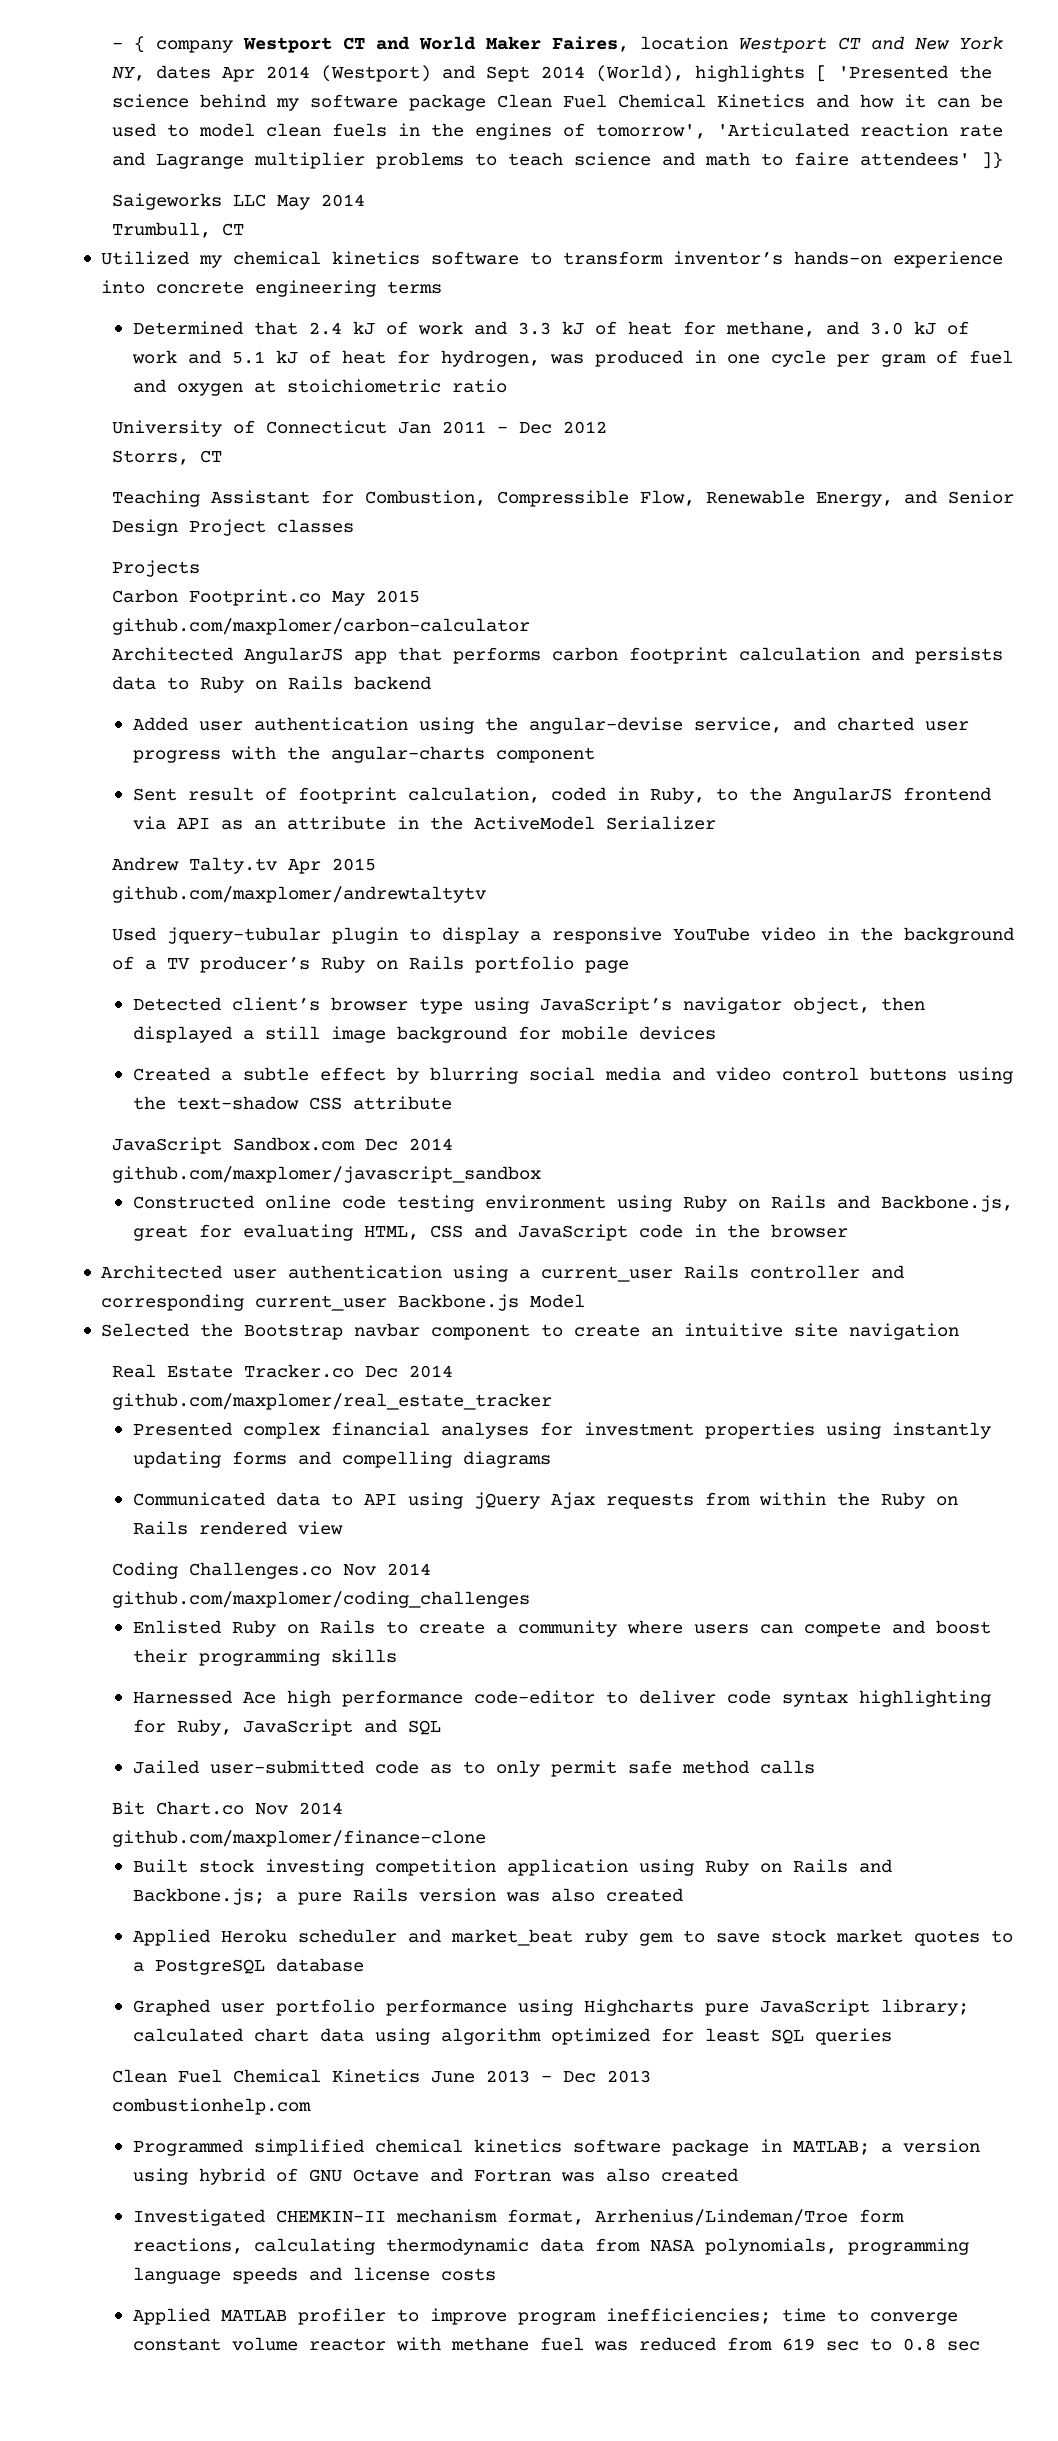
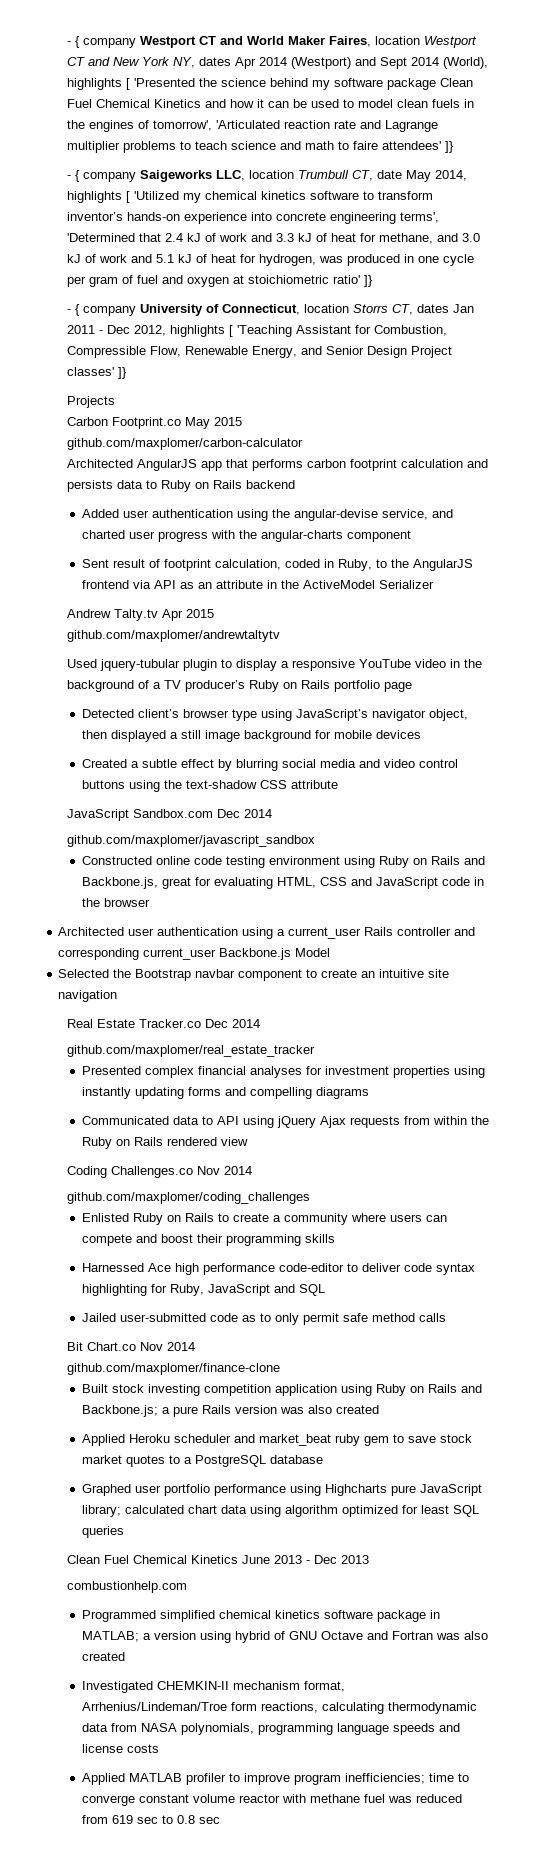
- Saigeworks LLC May 2014
- Trumbull, CT
- Utilized my chemical kinetics software to transform inventor’s hands-on experience into concrete engineering terms
- Determined that 2.4 kJ of work and 3.3 kJ of heat for methane, and 3.0 kJ of work and 5.1 kJ of heat for hydrogen, was produced in one cycle per gram of fuel and oxygen at stoichiometric ratio
- University of Connecticut Jan 2011 - Dec 2012
- Storrs, CT
- Teaching Assistant for Combustion, Compressible Flow, Renewable Energy, and Senior Design Project classes
+ - { company Saigeworks LLC, location Trumbull CT, date May 2014, highlights [ 'Utilized my chemical kinetics software to transform inventor’s hands-on experience into concrete engineering terms', 'Determined that 2.4 kJ of work and 3.3 kJ of heat for methane, and 3.0 kJ of work and 5.1 kJ of heat for hydrogen, was produced in one cycle per gram of fuel and oxygen at stoichiometric ratio' ]}
+ - { company University of Connecticut, location Storrs CT, dates Jan 2011 - Dec 2012, highlights [ 'Teaching Assistant for Combustion, Compressible Flow, Renewable Energy, and Senior Design Project classes' ]}

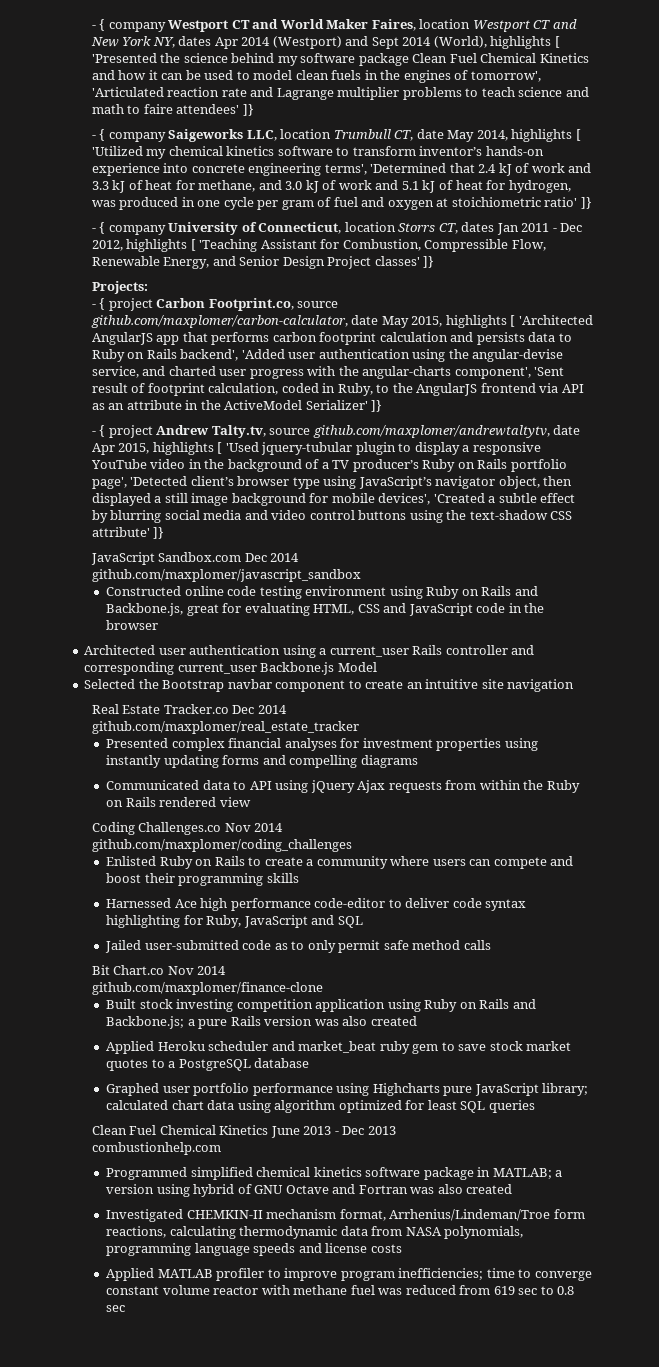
- Projects
- Carbon Footprint.co May 2015
- github.com/maxplomer/carbon-calculator
- Architected AngularJS app that performs carbon footprint calculation and persists data to Ruby on Rails backend
- Added user authentication using the angular-devise service, and charted user progress with the angular-charts component
- Sent result of footprint calculation, coded in Ruby, to the AngularJS frontend via API as an attribute in the ActiveModel Serializer
- Andrew Talty.tv Apr 2015
- github.com/maxplomer/andrewtaltytv
- Used jquery-tubular plugin to display a responsive YouTube video in the background of a TV producer’s Ruby on Rails portfolio page
- Detected client’s browser type using JavaScript’s navigator object, then displayed a still image background for mobile devices
- Created a subtle effect by blurring social media and video control buttons using the text-shadow CSS attribute
+ Projects:
+ - { project Carbon Footprint.co, source github.com/maxplomer/carbon-calculator, date May 2015, highlights [ 'Architected AngularJS app that performs carbon footprint calculation and persists data to Ruby on Rails backend', 'Added user authentication using the angular-devise service, and charted user progress with the angular-charts component', 'Sent result of footprint calculation, coded in Ruby, to the AngularJS frontend via API as an attribute in the ActiveModel Serializer' ]}
+ - { project Andrew Talty.tv, source github.com/maxplomer/andrewtaltytv, date Apr 2015, highlights [ 'Used jquery-tubular plugin to display a responsive YouTube video in the background of a TV producer’s Ruby on Rails portfolio page', 'Detected client’s browser type using JavaScript’s navigator object, then displayed a still image background for mobile devices', 'Created a subtle effect by blurring social media and video control buttons using the text-shadow CSS attribute' ]}

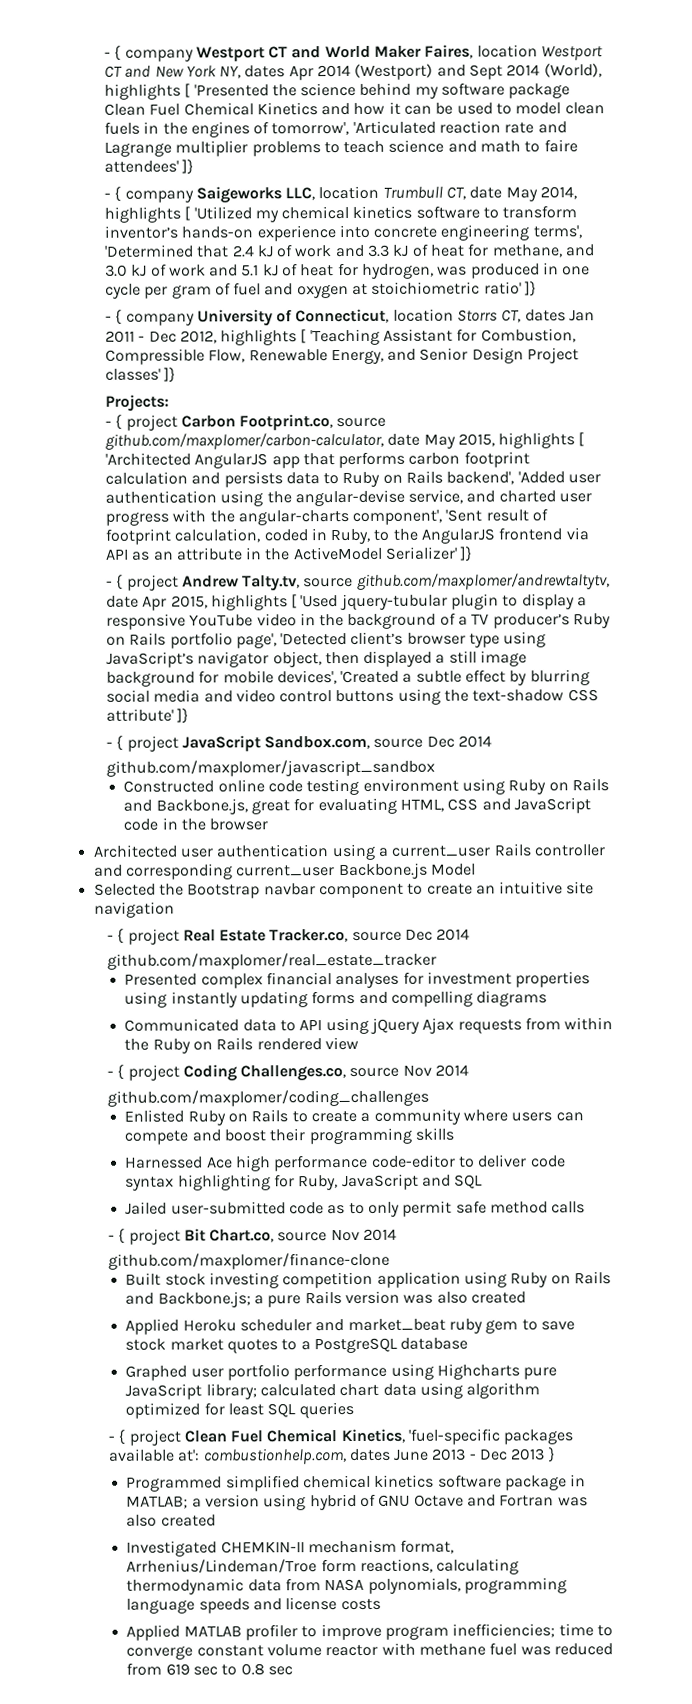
- JavaScript Sandbox.com Dec 2014
+ - { project JavaScript Sandbox.com, source Dec 2014
- Real Estate Tracker.co Dec 2014
+ - { project Real Estate Tracker.co, source Dec 2014
- Coding Challenges.co Nov 2014
+ - { project Coding Challenges.co, source Nov 2014
- Bit Chart.co Nov 2014
+ - { project Bit Chart.co, source Nov 2014
- Clean Fuel Chemical Kinetics June 2013 - Dec 2013
- combustionhelp.com
+ - { project Clean Fuel Chemical Kinetics, 'fuel-specific packages available at': combustionhelp.com, dates June 2013 - Dec 2013 }

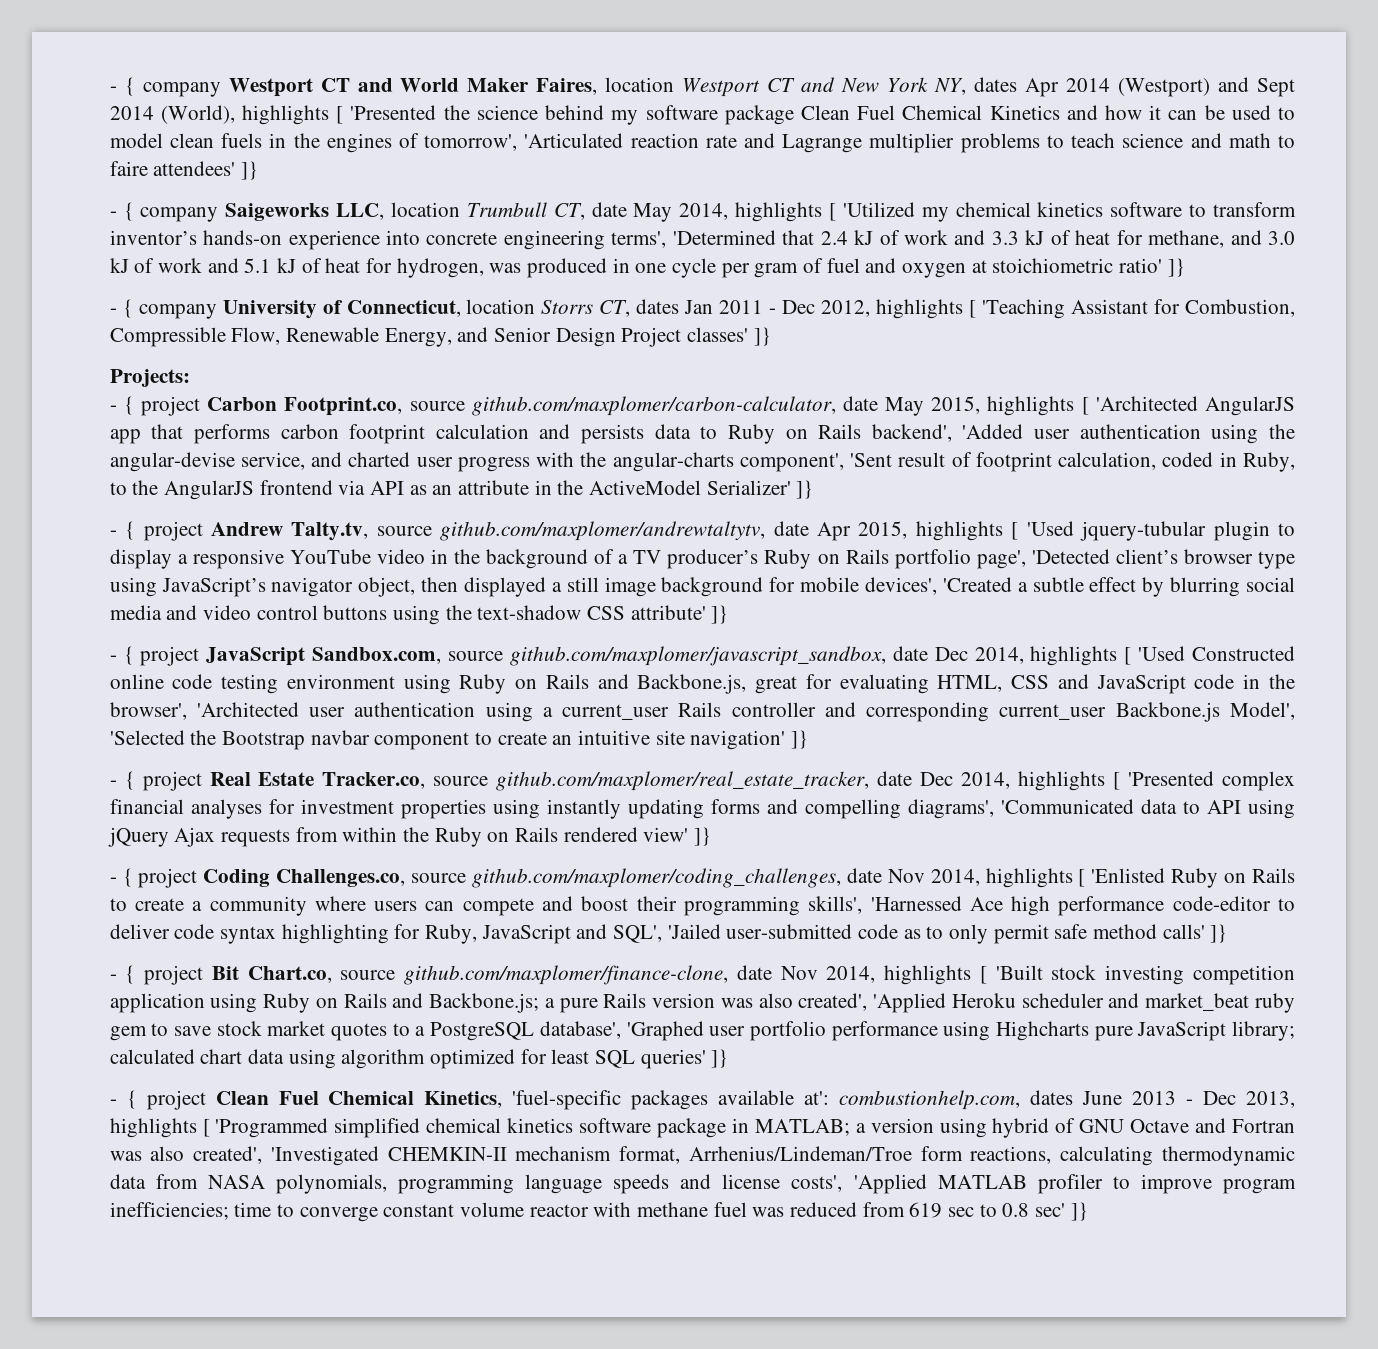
- - { project JavaScript Sandbox.com, source Dec 2014
- github.com/maxplomer/javascript_sandbox
- Constructed online code testing environment using Ruby on Rails and Backbone.js, great for evaluating HTML, CSS and JavaScript code in the browser
- Architected user authentication using a current_user Rails controller and corresponding current_user Backbone.js Model
- Selected the Bootstrap navbar component to create an intuitive site navigation
+ - { project JavaScript Sandbox.com, source github.com/maxplomer/javascript_sandbox, date Dec 2014, highlights [ 'Used Constructed online code testing environment using Ruby on Rails and Backbone.js, great for evaluating HTML, CSS and JavaScript code in the browser', 'Architected user authentication using a current_user Rails controller and corresponding current_user Backbone.js Model', 'Selected the Bootstrap navbar component to create an intuitive site navigation' ]}
- - { project Real Estate Tracker.co, source Dec 2014
- github.com/maxplomer/real_estate_tracker
- Presented complex financial analyses for investment properties using instantly updating forms and compelling diagrams
- Communicated data to API using jQuery Ajax requests from within the Ruby on Rails rendered view
+ - { project Real Estate Tracker.co, source github.com/maxplomer/real_estate_tracker, date Dec 2014, highlights [ 'Presented complex financial analyses for investment properties using instantly updating forms and compelling diagrams', 'Communicated data to API using jQuery Ajax requests from within the Ruby on Rails rendered view' ]}
- - { project Coding Challenges.co, source Nov 2014
- github.com/maxplomer/coding_challenges
- Enlisted Ruby on Rails to create a community where users can compete and boost their programming skills
- Harnessed Ace high performance code-editor to deliver code syntax highlighting for Ruby, JavaScript and SQL
- Jailed user-submitted code as to only permit safe method calls
+ - { project Coding Challenges.co, source github.com/maxplomer/coding_challenges, date Nov 2014, highlights [ 'Enlisted Ruby on Rails to create a community where users can compete and boost their programming skills', 'Harnessed Ace high performance code-editor to deliver code syntax highlighting for Ruby, JavaScript and SQL', 'Jailed user-submitted code as to only permit safe method calls' ]}
- - { project Bit Chart.co, source Nov 2014
- github.com/maxplomer/finance-clone
- Built stock investing competition application using Ruby on Rails and Backbone.js; a pure Rails version was also created
- Applied Heroku scheduler and market_beat ruby gem to save stock market quotes to a PostgreSQL database
- Graphed user portfolio performance using Highcharts pure JavaScript library; calculated chart data using algorithm optimized for least SQL queries
+ - { project Bit Chart.co, source github.com/maxplomer/finance-clone, date Nov 2014, highlights [ 'Built stock investing competition application using Ruby on Rails and Backbone.js; a pure Rails version was also created', 'Applied Heroku scheduler and market_beat ruby gem to save stock market quotes to a PostgreSQL database', 'Graphed user portfolio performance using Highcharts pure JavaScript library; calculated chart data using algorithm optimized for least SQL queries' ]}
- combustionhelp.com, dates June 2013 - Dec 2013 }
- Programmed simplified chemical kinetics software package in MATLAB;
+ combustionhelp.com, dates June 2013 - Dec 2013, highlights [ 'Programmed simplified chemical kinetics software package in MATLAB;
- a version using hybrid of GNU Octave and Fortran was also created
- Investigated CHEMKIN-II mechanism format, Arrhenius/Lindeman/Troe form reactions, calculating thermodynamic data from NASA polynomials, programming language speeds and license costs
- Applied MATLAB profiler to improve program inefficiencies;
+ a version using hybrid of GNU Octave and Fortran was also created', 'Investigated CHEMKIN-II mechanism format, Arrhenius/Lindeman/Troe form reactions, calculating thermodynamic data from NASA polynomials, programming language speeds and license costs', 'Applied MATLAB profiler to improve program inefficiencies;
- time to converge constant volume reactor with methane fuel was reduced from 619 sec to 0.8 sec
+ time to converge constant volume reactor with methane fuel was reduced from 619 sec to 0.8 sec' ]}

